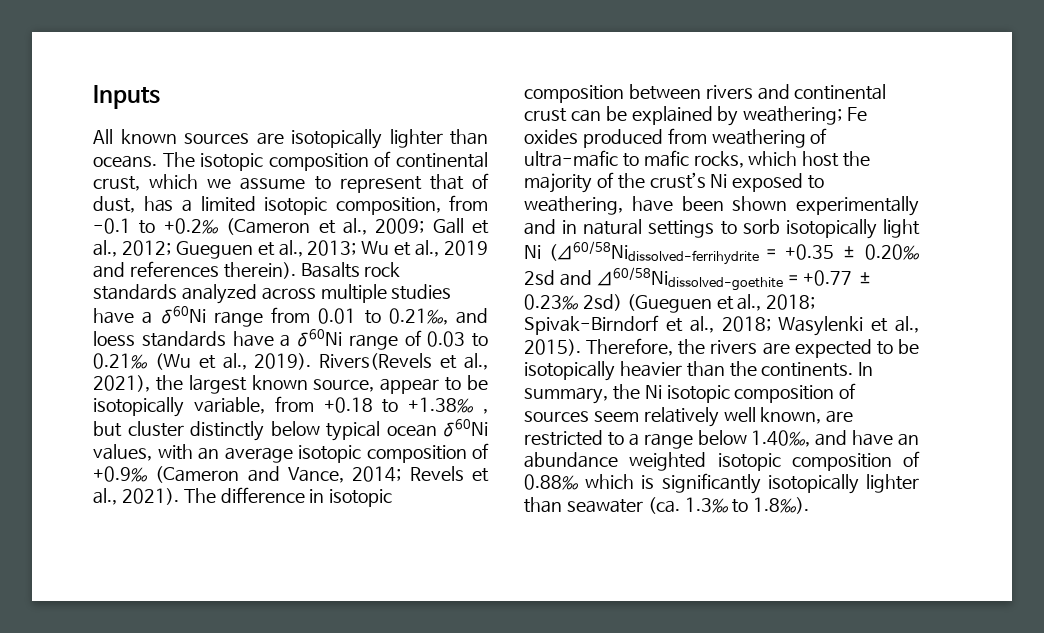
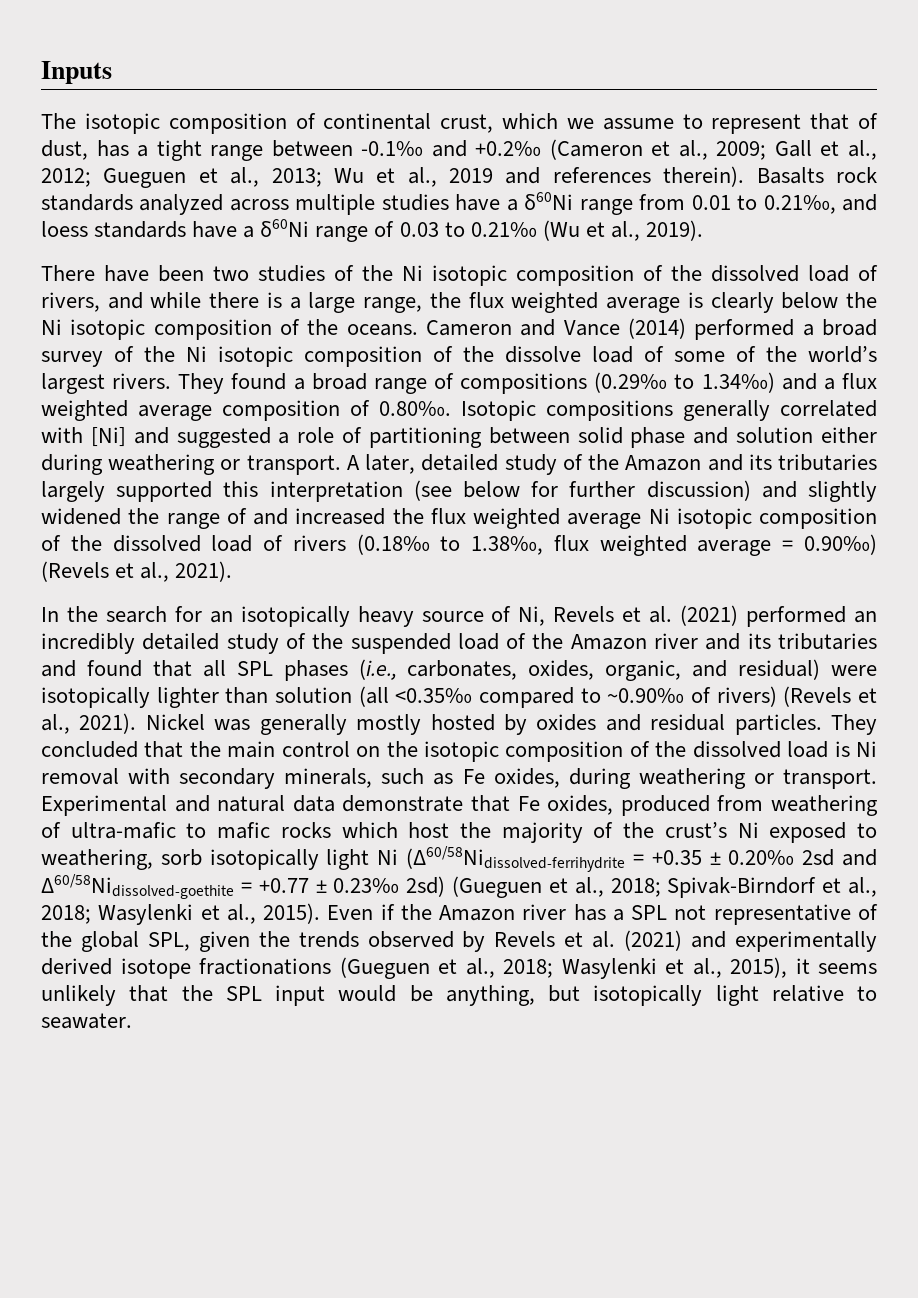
- All known sources are isotopically lighter than oceans. The isotopic composition of continental crust, which we assume to represent that of dust, has a limited isotopic composition, from -0.1 to +0.2‰ (Cameron et al., 2009; Gall et al., 2012; Gueguen et al., 2013; Wu et al., 2019 and references therein).
+ The isotopic composition of continental crust, which we assume to represent that of dust, has a tight range between -0.1‰ and +0.2‰ (Cameron et al., 2009; Gall et al., 2012; Gueguen et al., 2013; Wu et al., 2019 and references therein).
- Basalts rock standards analyzed across multiple studies have a δ60Ni range from 0.01 to 0.21‰, and loess standards have a δ60Ni range of 0.03 to 0.21‰ (Wu et al., 2019). Rivers(Revels et al., 2021), the largest known source, appear to be isotopically variable, from +0.18 to +1.38‰ , but cluster distinctly below typical ocean δ60Ni values, with an average isotopic composition of +0.9‰ (Cameron and Vance, 2014; Revels et al., 2021). The difference in isotopic composition between rivers and continental crust can be explained by weathering; Fe oxides produced from weathering of ultra-mafic to mafic rocks, which host the majority of the crust’s Ni exposed to weathering, have been shown experimentally and in natural settings to sorb isotopically light Ni (Δ60/58Nidissolved-ferrihydrite = +0.35 ± 0.20‰ 2sd and Δ60/58Nidissolved-goethite = +0.77 ± 0.23‰ 2sd) (Gueguen et al., 2018;
+ Basalts rock standards analyzed across multiple studies have a δ60Ni range from 0.01 to 0.21‰, and loess standards have a δ60Ni range of 0.03 to 0.21‰ (Wu et al., 2019).
+ There have been two studies of the Ni isotopic composition of the dissolved load of rivers, and while there is a large range, the flux weighted average is clearly below the Ni isotopic composition of the oceans. Cameron and Vance (2014) performed a broad survey of the Ni isotopic composition of the dissolve load of some of the world’s largest rivers. They found a broad range of compositions (0.29‰ to 1.34‰) and a flux weighted average composition of 0.80‰. Isotopic compositions generally correlated with [Ni] and suggested a role of partitioning between solid phase and solution either during weathering or transport. A later, detailed study of the Amazon and its tributaries largely supported this interpretation (see below for further discussion) and slightly widened the range of and increased the flux weighted average Ni isotopic composition of the dissolved load of rivers (0.18‰ to 1.38‰, flux weighted average = 0.90‰) (Revels et al., 2021).
+ In the search for an isotopically heavy source of Ni, Revels et al. (2021) performed an incredibly detailed study of the suspended load of the Amazon river and its tributaries and found that all SPL phases (i.e., carbonates, oxides, organic, and residual) were isotopically lighter than solution (all <0.35‰ compared to ~0.90‰ of rivers) (Revels et al., 2021). Nickel was generally mostly hosted by oxides and residual particles. They concluded that the main control on the isotopic composition of the dissolved load is Ni removal with secondary minerals, such as Fe oxides, during weathering or transport. Experimental and natural data demonstrate that Fe oxides, produced from weathering of ultra-mafic to mafic rocks which host the majority of the crust’s Ni exposed to weathering, sorb isotopically light Ni (Δ60/58Nidissolved-ferrihydrite = +0.35 ± 0.20‰ 2sd and Δ60/58Nidissolved-goethite = +0.77 ± 0.23‰ 2sd) (Gueguen et al., 2018;
- Therefore, the rivers are expected to be isotopically heavier than the continents. In summary, the Ni isotopic composition of sources seem relatively well known, are restricted to a range below 1.40‰, and have an abundance weighted isotopic composition of 0.88‰ which is significantly isotopically lighter than seawater (ca. 1.3‰ to 1.8‰).
+ Even if the Amazon river has a SPL not representative of the global SPL, given the trends observed by Revels et al. (2021) and experimentally derived isotope fractionations (Gueguen et al., 2018; Wasylenki et al., 2015), it seems unlikely that the SPL input would be anything, but isotopically light relative to seawater.

